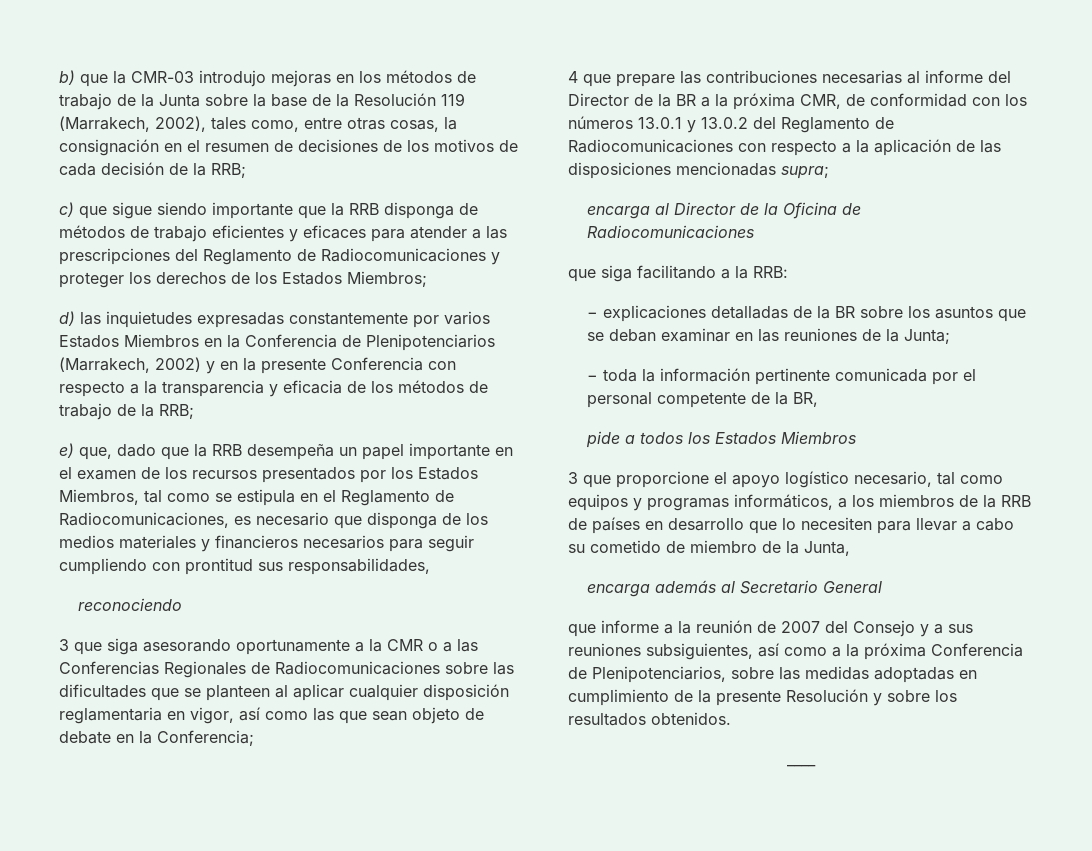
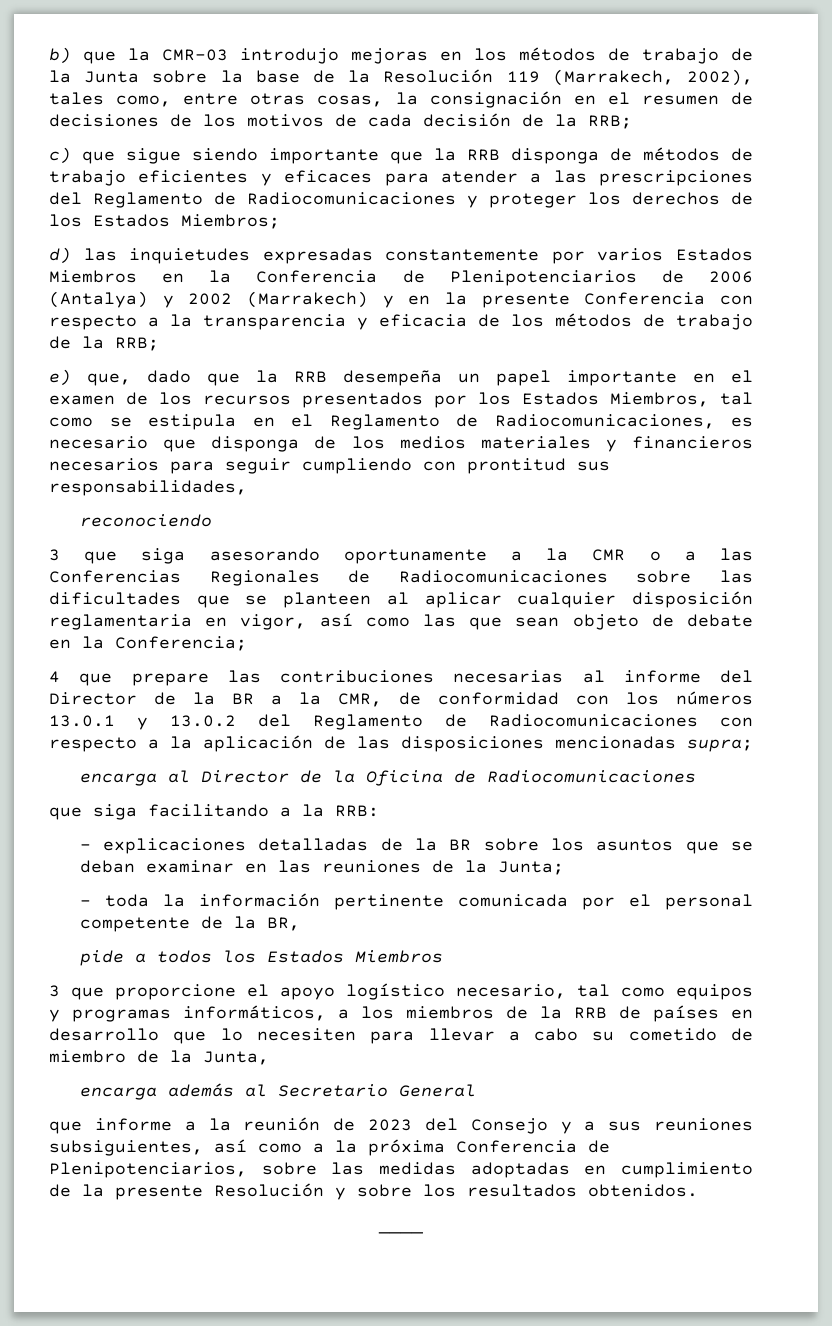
- d) las inquietudes expresadas constantemente por varios Estados Miembros en la Conferencia de Plenipotenciarios (Marrakech, 2002) y en la presente Conferencia con respecto a la transparencia y eficacia de los métodos de trabajo de la RRB;
+ d) las inquietudes expresadas constantemente por varios Estados Miembros en la Conferencia de Plenipotenciarios de 2006 (Antalya) y 2002 (Marrakech) y en la presente Conferencia con respecto a la transparencia y eficacia de los métodos de trabajo de la RRB;
- 4 que prepare las contribuciones necesarias al informe del Director de la BR a la próxima CMR, de conformidad con los números 13.0.1 y 13.0.2 del Reglamento de Radiocomunicaciones con respecto a la aplicación de las disposiciones mencionadas supra;
+ 4 que prepare las contribuciones necesarias al informe del Director de la BR a la CMR, de conformidad con los números 13.0.1 y 13.0.2 del Reglamento de Radiocomunicaciones con respecto a la aplicación de las disposiciones mencionadas supra;
- que informe a la reunión de 2007 del Consejo y a sus reuniones subsiguientes, así como a la próxima Conferencia de Plenipotenciarios, sobre las medidas adoptadas en cumplimiento de la presente Resolución y sobre los resultados obtenidos.
+ que informe a la reunión de 2023 del Consejo y a sus reuniones subsiguientes, así como a la próxima Conferencia de Plenipotenciarios, sobre las medidas adoptadas en cumplimiento de la presente Resolución y sobre los resultados obtenidos.

